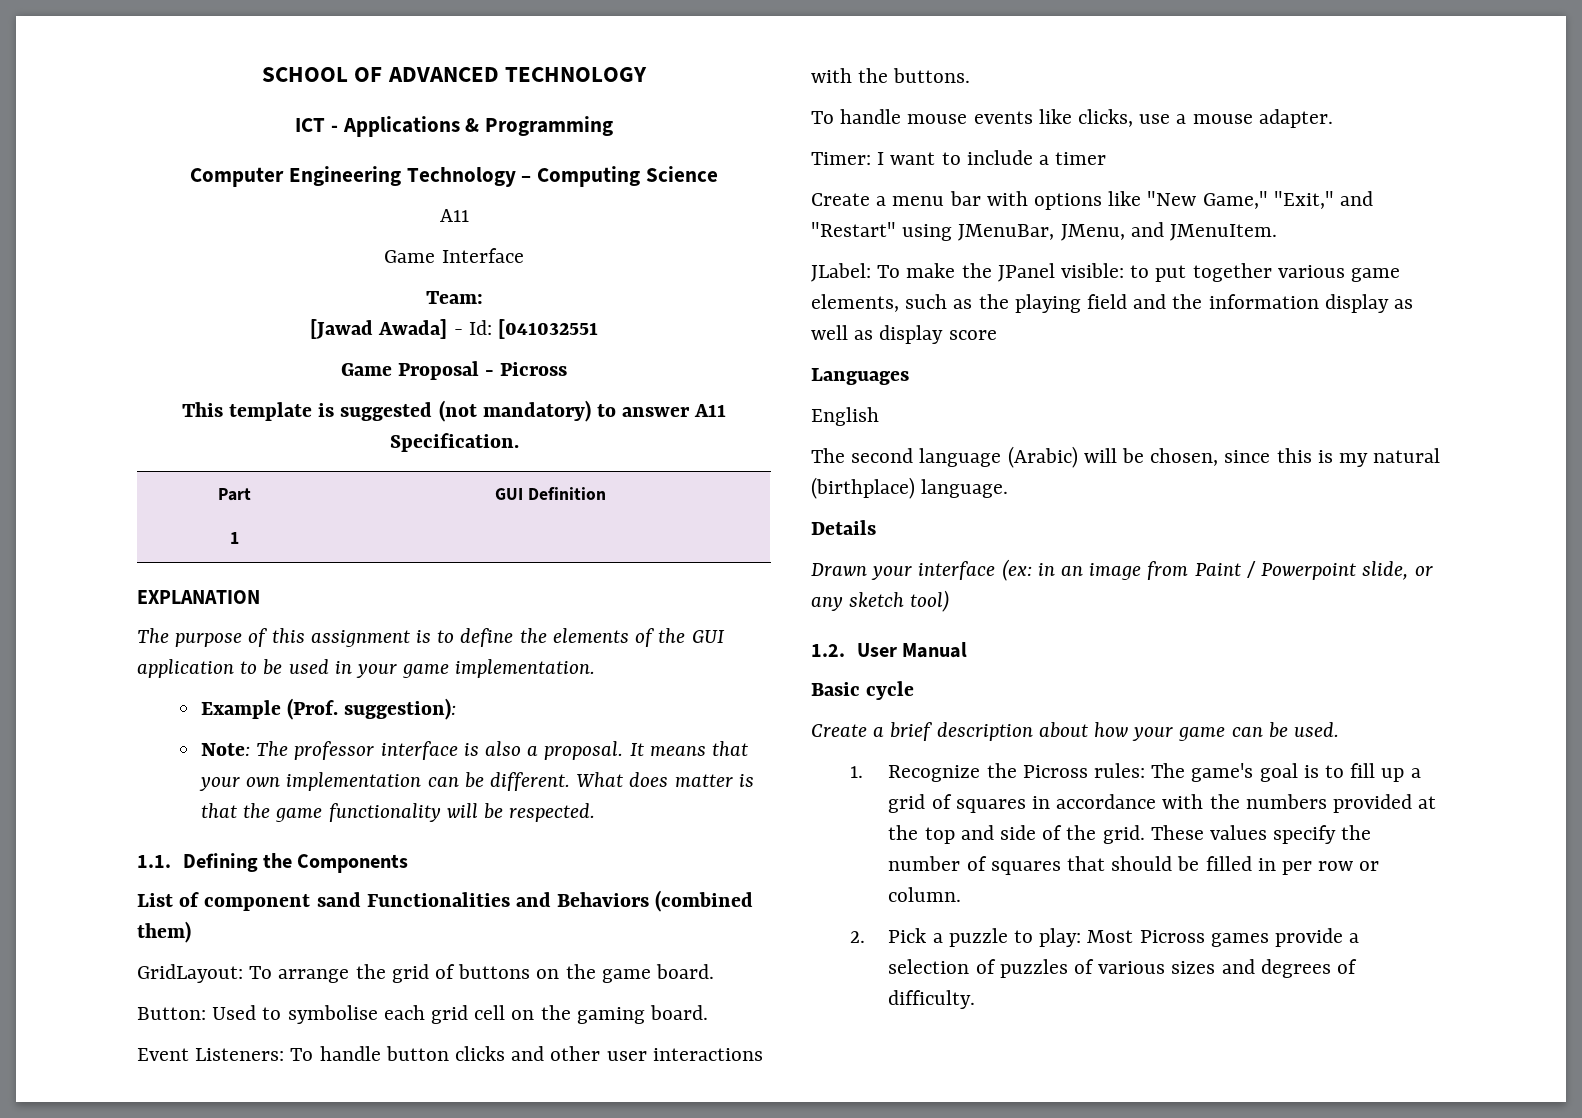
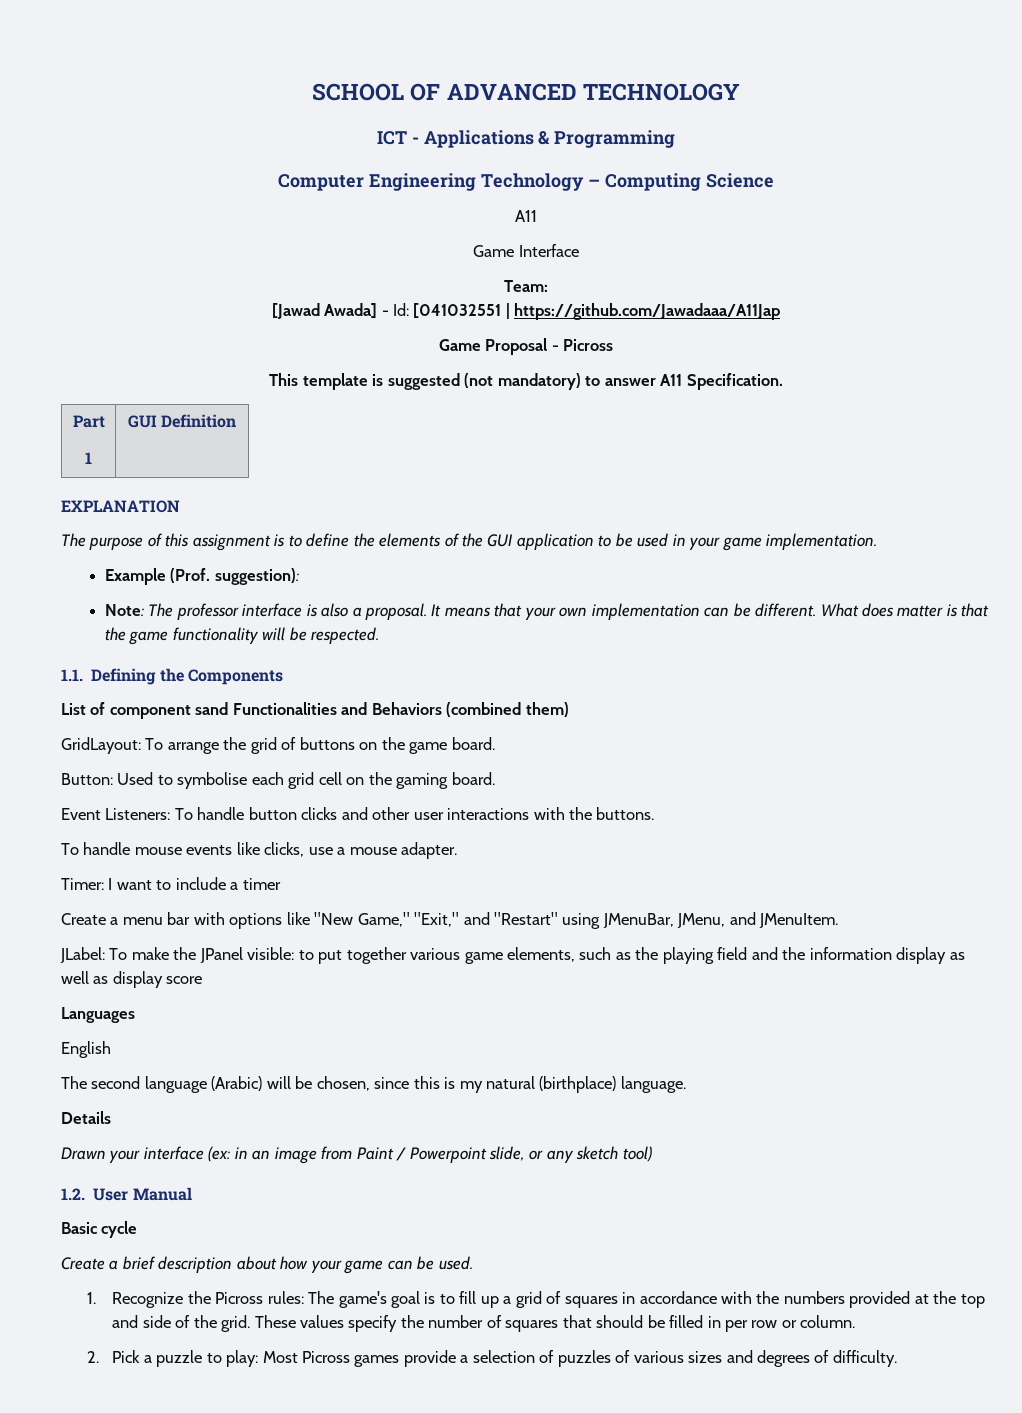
- [Jawad Awada] - Id: [041032551
+ [Jawad Awada] - Id: [041032551 | https://github.com/Jawadaaa/A11Jap

